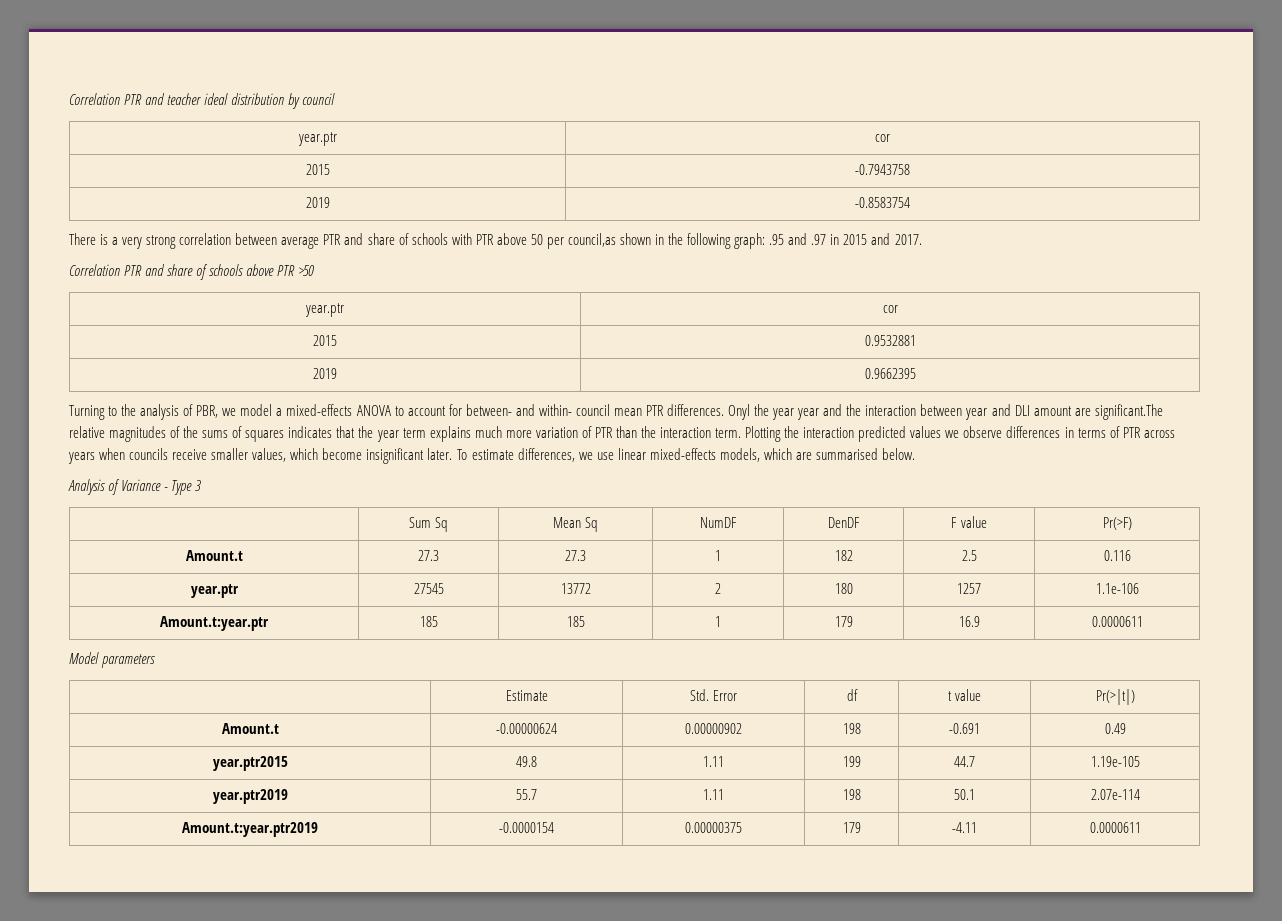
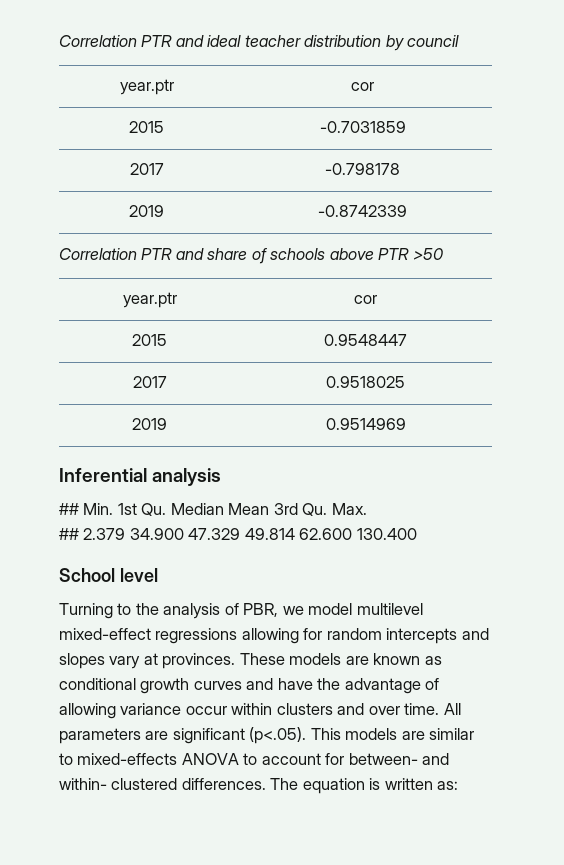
- Correlation PTR and teacher ideal distribution by council
+ Correlation PTR and ideal teacher distribution by council
- 2015 | -0.7943758
- 2019 | -0.8583754
- There is a very strong correlation between average PTR and share of schools with PTR above 50 per council,as shown in the following graph: .95 and .97 in 2015 and 2017.
+ 2015 | -0.7031859
+ 2017 | -0.798178
+ 2019 | -0.8742339
- 2015 | 0.9532881
- 2019 | 0.9662395
+ 2015 | 0.9548447
+ 2017 | 0.9518025
+ 2019 | 0.9514969
+ Inferential analysis
+ ## Min. 1st Qu. Median Mean 3rd Qu. Max.
+ ## 2.379 34.900 47.329 49.814 62.600 130.400
+ School level
- Turning to the analysis of PBR, we model a mixed-effects ANOVA to account for between- and within- council mean PTR differences. Onyl the year year and the interaction between year and DLI amount are significant.The relative magnitudes of the sums of squares indicates that the year term explains much more variation of PTR than the interaction term. Plotting the interaction predicted values we observe differences in terms of PTR across years when councils receive smaller values, which become insignificant later. To estimate differences, we use linear mixed-effects models, which are summarised below.
- Analysis of Variance - Type 3
- | Sum Sq | Mean Sq | NumDF | DenDF | F value | Pr(>F)
- Amount.t | 27.3 | 27.3 | 1 | 182 | 2.5 | 0.116
- year.ptr | 27545 | 13772 | 2 | 180 | 1257 | 1.1e-106
- Amount.t:year.ptr | 185 | 185 | 1 | 179 | 16.9 | 0.0000611
- Model parameters
- | Estimate | Std. Error | df | t value | Pr(>|t|)
- Amount.t | -0.00000624 | 0.00000902 | 198 | -0.691 | 0.49
- year.ptr2015 | 49.8 | 1.11 | 199 | 44.7 | 1.19e-105
- year.ptr2019 | 55.7 | 1.11 | 198 | 50.1 | 2.07e-114
- Amount.t:year.ptr2019 | -0.0000154 | 0.00000375 | 179 | -4.11 | 0.0000611
+ Turning to the analysis of PBR, we model multilevel mixed-effect regressions allowing for random intercepts and slopes vary at provinces. These models are known as conditional growth curves and have the advantage of allowing variance occur within clusters and over time. All parameters are significant (p<.05). This models are similar to mixed-effects ANOVA to account for between- and within- clustered differences. The equation is written as:

